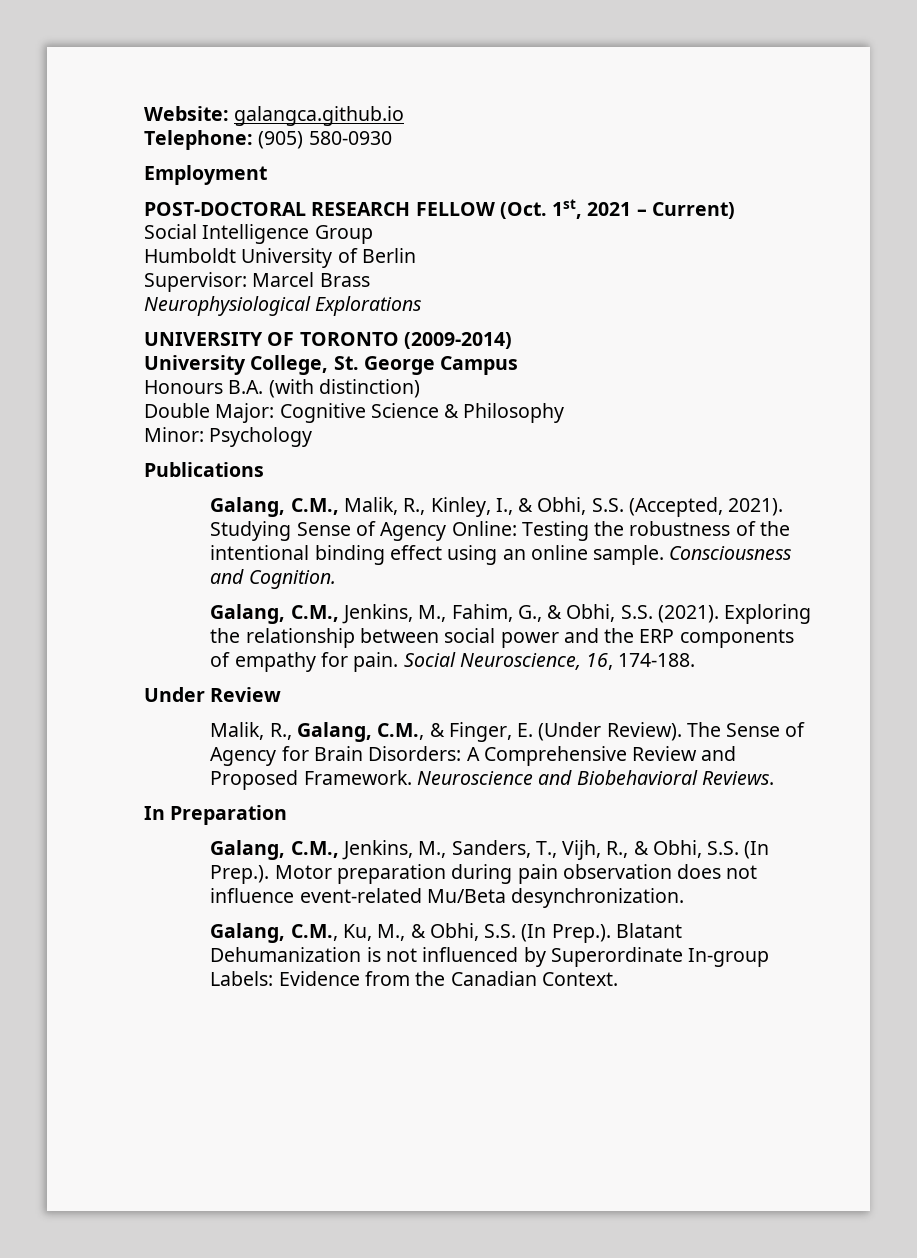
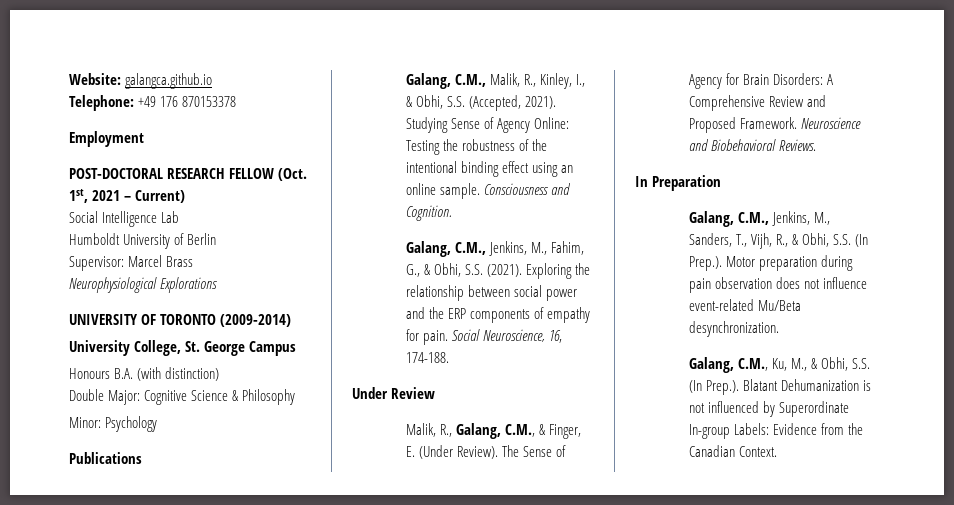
- Telephone: (905) 580-0930
+ Telephone: +49 176 870153378
- Social Intelligence Group
+ Social Intelligence Lab

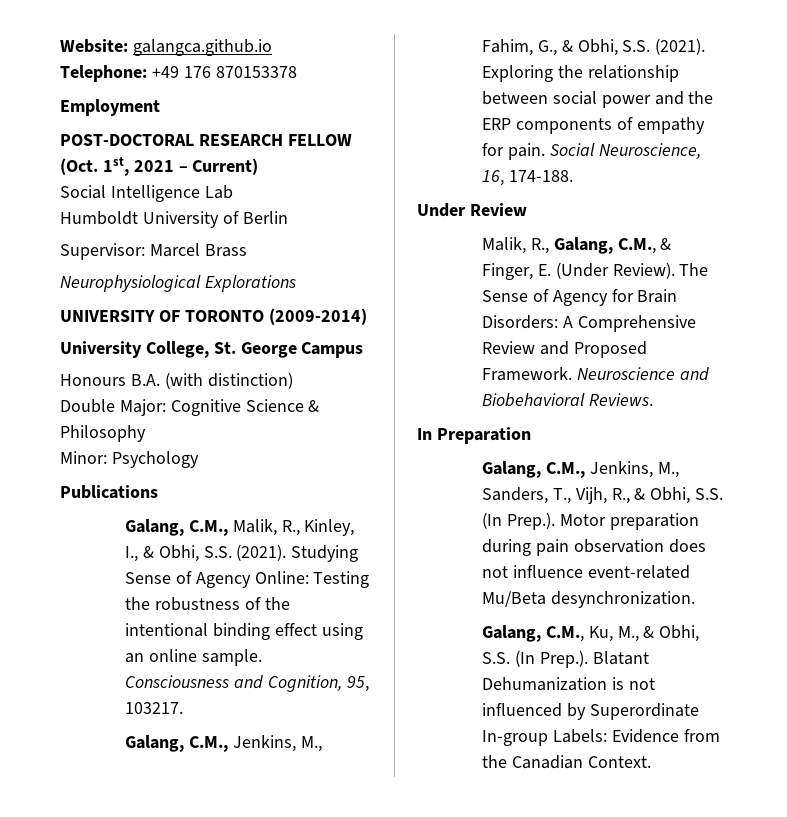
- Galang, C.M., Malik, R., Kinley, I., & Obhi, S.S. (Accepted, 2021).
+ Galang, C.M., Malik, R., Kinley, I., & Obhi, S.S. (2021).
- Consciousness and Cognition.
+ Consciousness and Cognition, 95, 103217.

